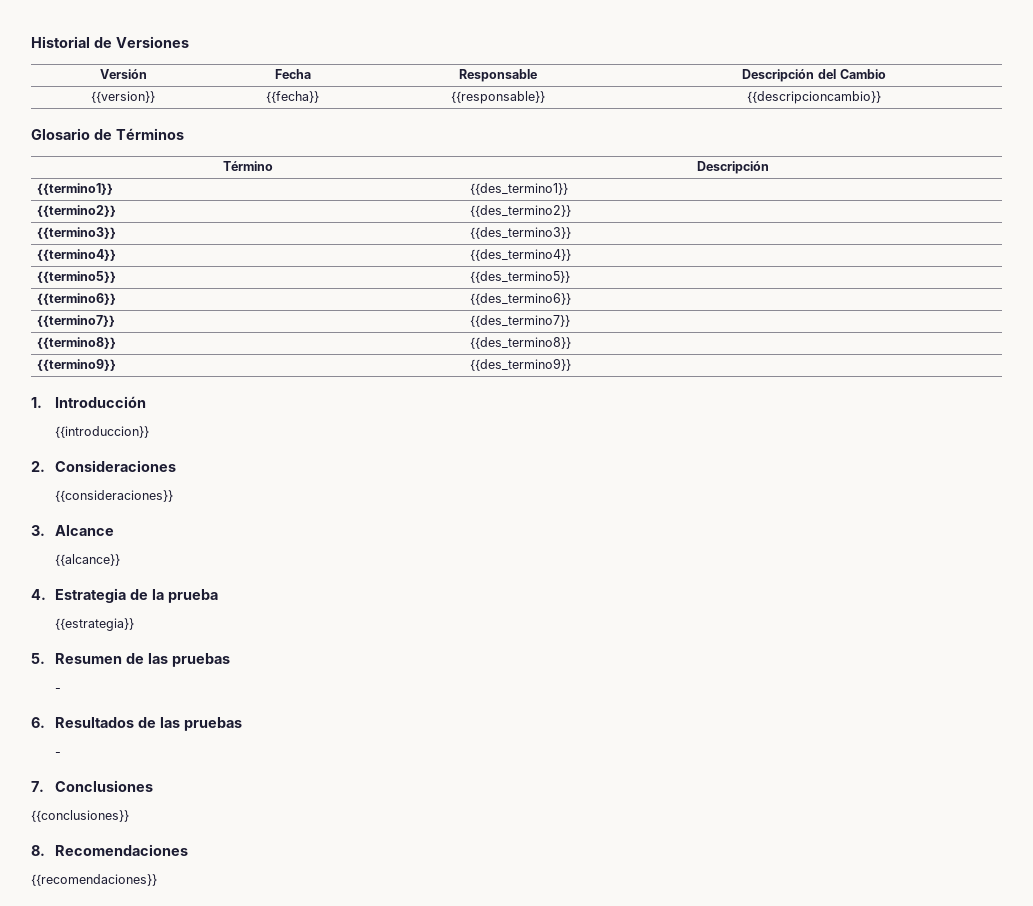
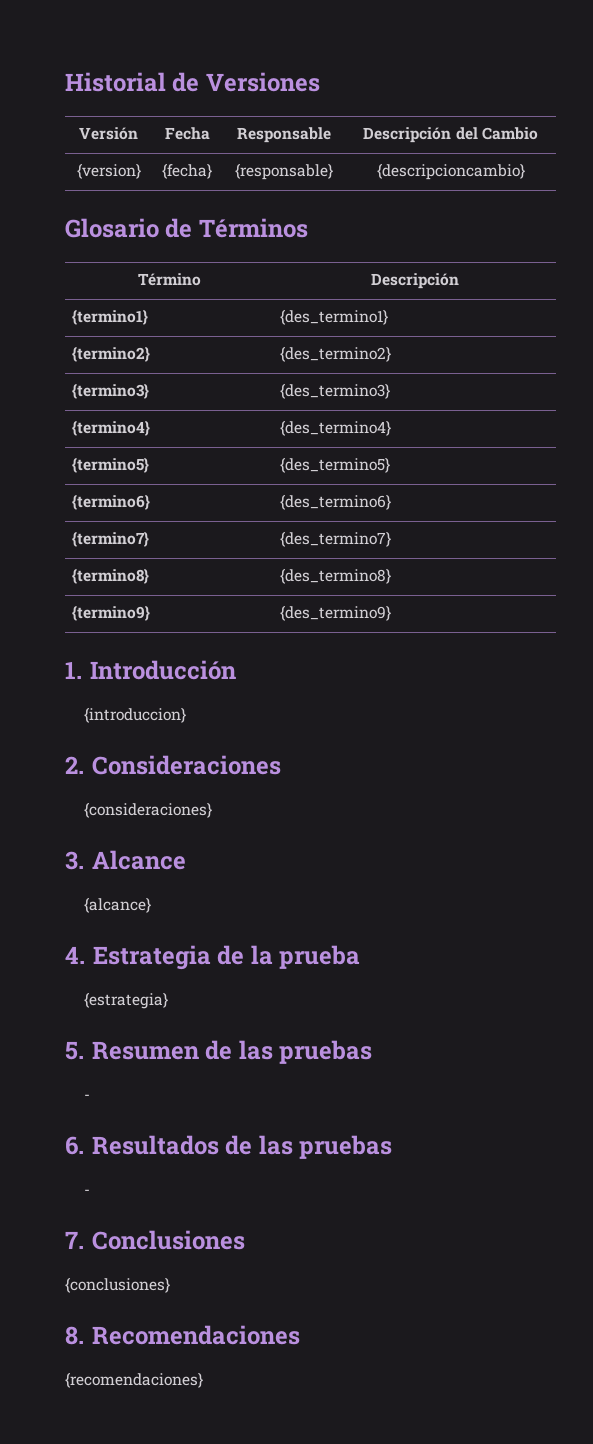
- {{version}} | {{fecha}} | {{responsable}} | {{descripcioncambio}}
+ {version} | {fecha} | {responsable} | {descripcioncambio}
- {{termino1}} | {{des_termino1}}
- {{termino2}} | {{des_termino2}}
- {{termino3}} | {{des_termino3}}
- {{termino4}} | {{des_termino4}}
- {{termino5}} | {{des_termino5}}
- {{termino6}} | {{des_termino6}}
- {{termino7}} | {{des_termino7}}
- {{termino8}} | {{des_termino8}}
- {{termino9}} | {{des_termino9}}
+ {termino1} | {des_termino1}
+ {termino2} | {des_termino2}
+ {termino3} | {des_termino3}
+ {termino4} | {des_termino4}
+ {termino5} | {des_termino5}
+ {termino6} | {des_termino6}
+ {termino7} | {des_termino7}
+ {termino8} | {des_termino8}
+ {termino9} | {des_termino9}
- {{introduccion}}
+ {introduccion}
- {{consideraciones}}
+ {consideraciones}
- {{alcance}}
+ {alcance}
- {{estrategia}}
+ {estrategia}
- {{conclusiones}}
+ {conclusiones}
- {{recomendaciones}}
+ {recomendaciones}

